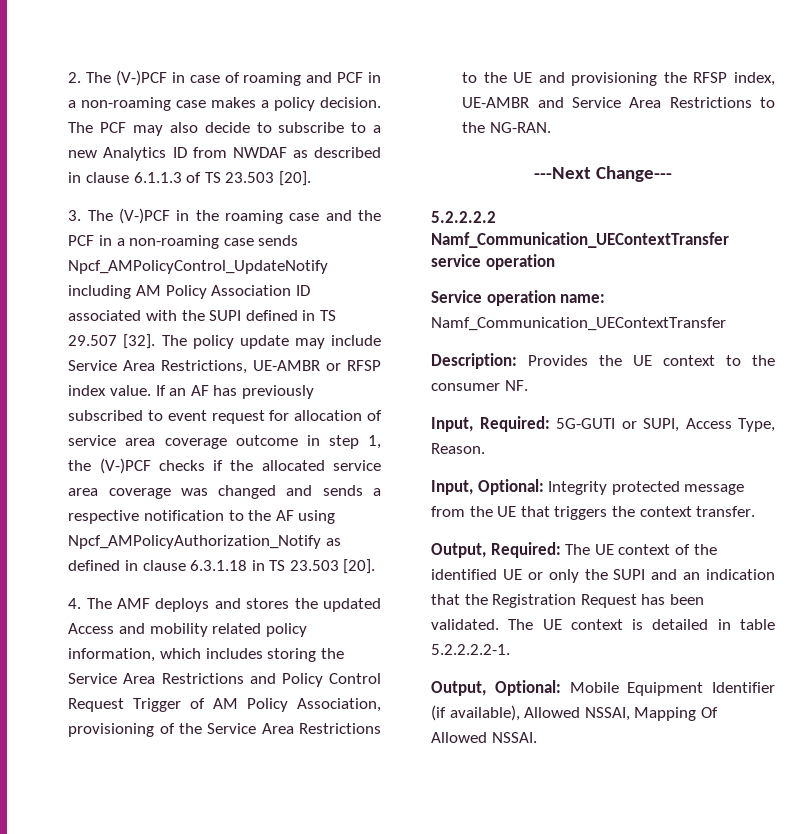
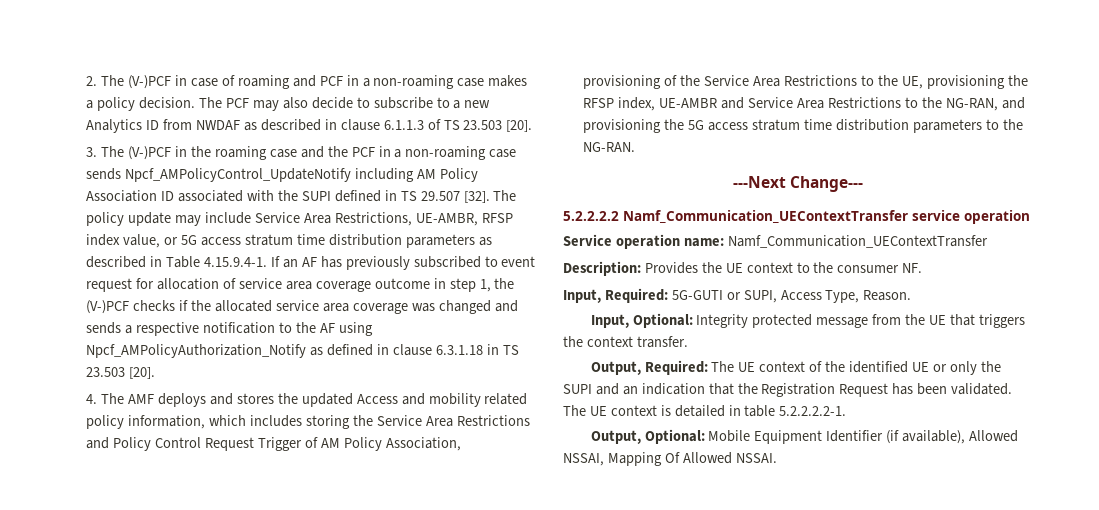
- The policy update may include Service Area Restrictions, UE-AMBR or RFSP index value. If an AF has previously subscribed to event request for allocation of service area coverage outcome in step 1, the (V-)PCF checks if the allocated service area coverage was changed and sends a respective notification to the AF using Npcf_AMPolicyAuthorization_Notify as defined in clause 6.3.1.18 in TS 23.503 [20].
+ The policy update may include Service Area Restrictions, UE-AMBR, RFSP index value, or 5G access stratum time distribution parameters as described in Table 4.15.9.4-1. If an AF has previously subscribed to event request for allocation of service area coverage outcome in step 1, the (V-)PCF checks if the allocated service area coverage was changed and sends a respective notification to the AF using Npcf_AMPolicyAuthorization_Notify as defined in clause 6.3.1.18 in TS 23.503 [20].
- 4. The AMF deploys and stores the updated Access and mobility related policy information, which includes storing the Service Area Restrictions and Policy Control Request Trigger of AM Policy Association, provisioning of the Service Area Restrictions to the UE and provisioning the RFSP index, UE-AMBR and Service Area Restrictions to the NG-RAN.
+ 4. The AMF deploys and stores the updated Access and mobility related policy information, which includes storing the Service Area Restrictions and Policy Control Request Trigger of AM Policy Association, provisioning of the Service Area Restrictions to the UE, provisioning the RFSP index, UE-AMBR and Service Area Restrictions to the NG-RAN, and provisioning the 5G access stratum time distribution parameters to the NG-RAN.

